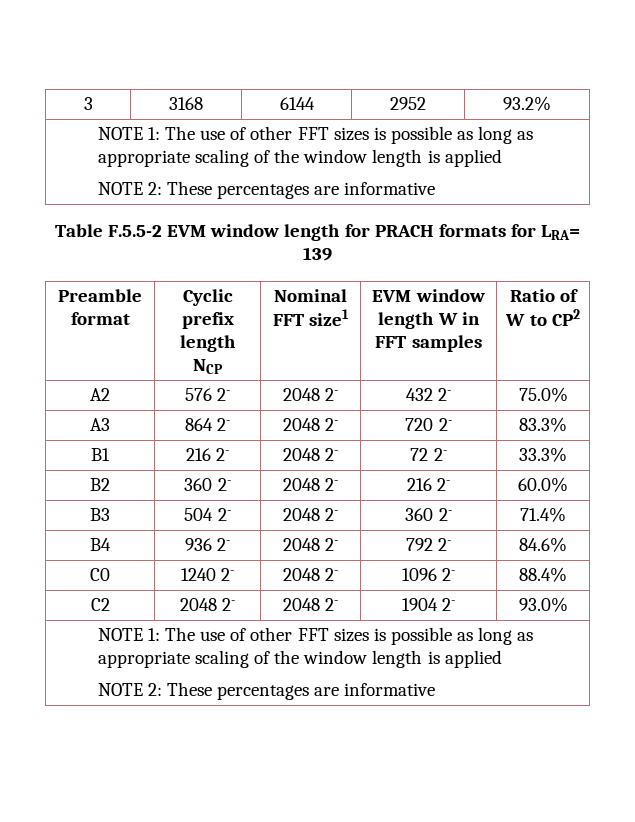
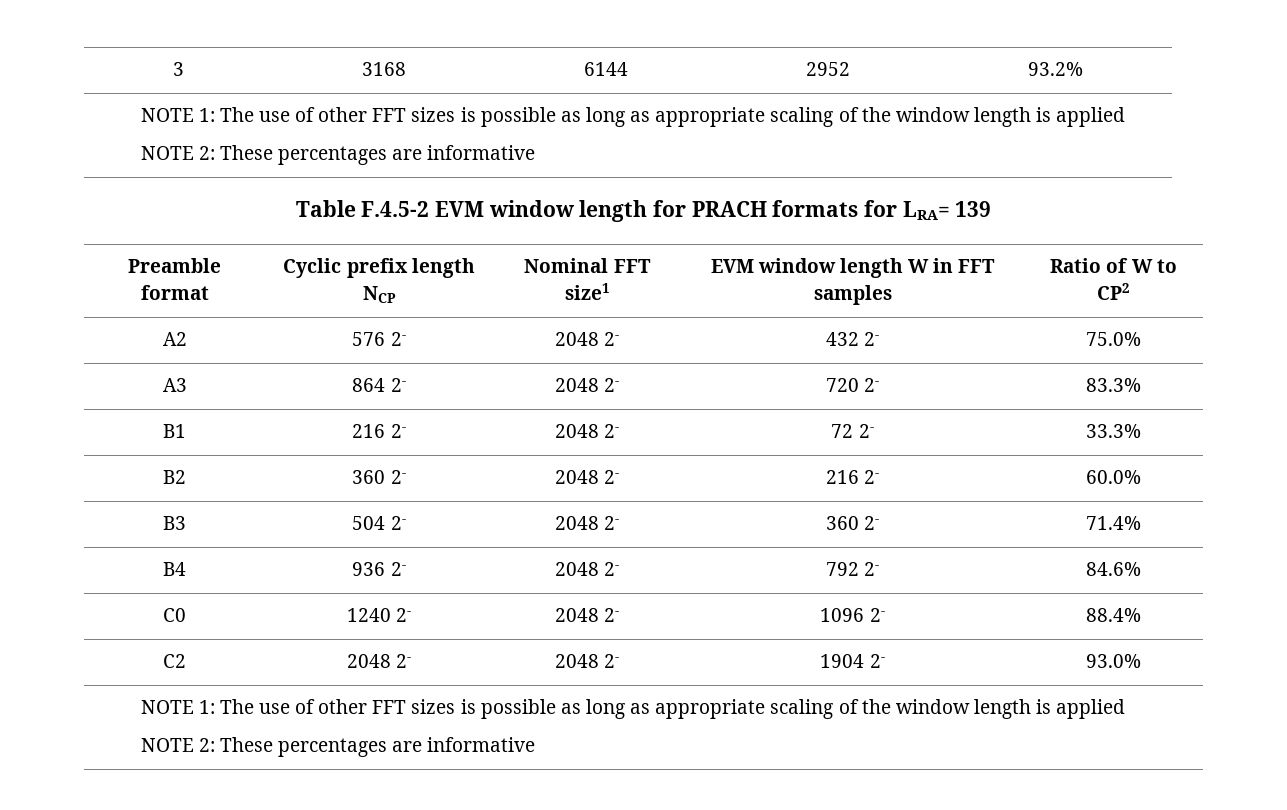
- Table F.5.5-2 EVM window length for PRACH formats for LRA= 139
+ Table F.4.5-2 EVM window length for PRACH formats for LRA= 139

